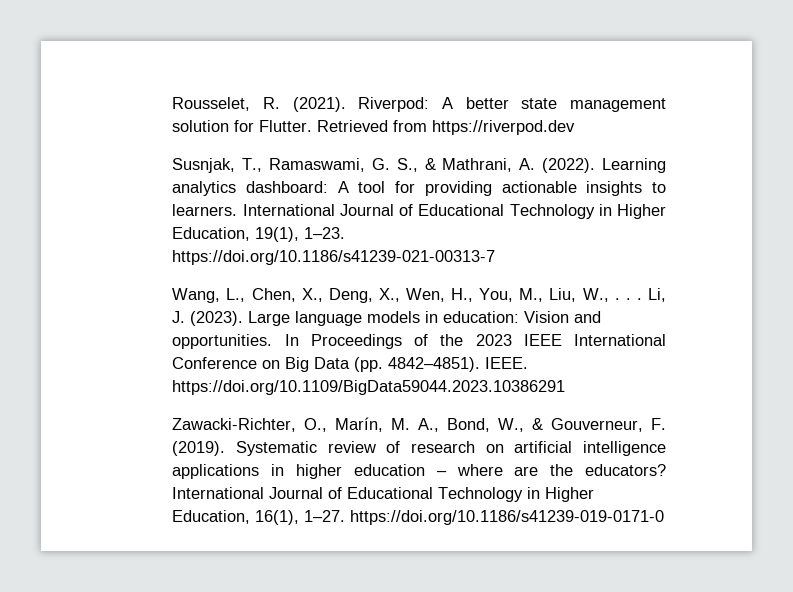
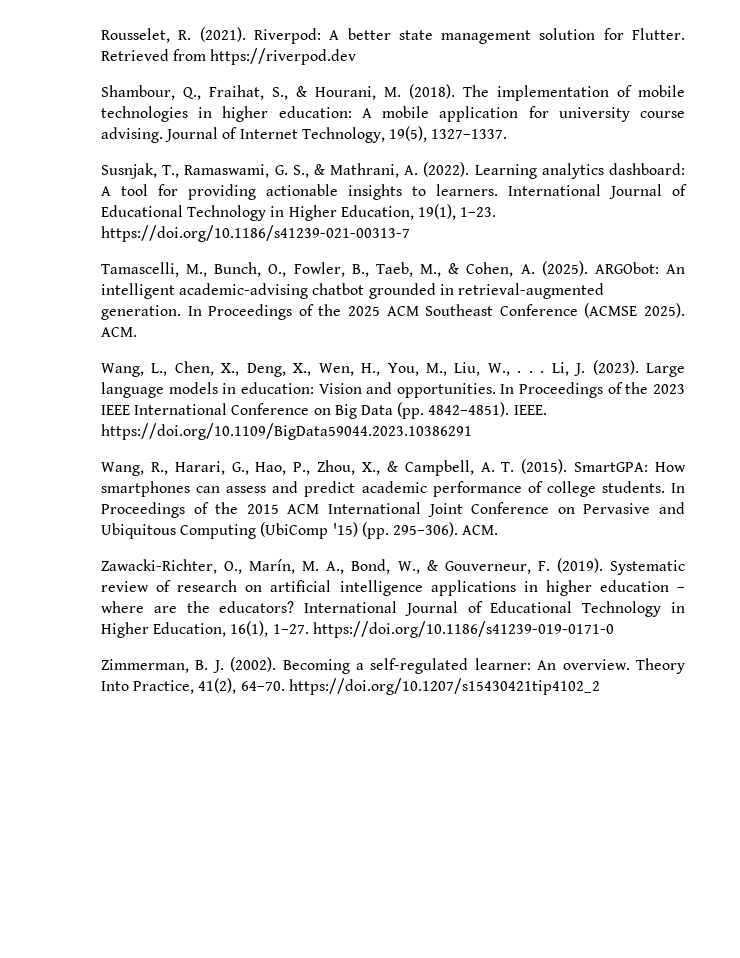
+ Shambour, Q., Fraihat, S., & Hourani, M. (2018). The implementation of mobile technologies in higher education: A mobile application for university course advising. Journal of Internet Technology, 19(5), 1327–1337.
+ Tamascelli, M., Bunch, O., Fowler, B., Taeb, M., & Cohen, A. (2025). ARGObot: An intelligent academic-advising chatbot grounded in retrieval-augmented generation. In Proceedings of the 2025 ACM Southeast Conference (ACMSE 2025). ACM.
+ Wang, R., Harari, G., Hao, P., Zhou, X., & Campbell, A. T. (2015). SmartGPA: How smartphones can assess and predict academic performance of college students. In Proceedings of the 2015 ACM International Joint Conference on Pervasive and Ubiquitous Computing (UbiComp '15) (pp. 295–306). ACM.
+ Zimmerman, B. J. (2002). Becoming a self-regulated learner: An overview. Theory Into Practice, 41(2), 64–70. https://doi.org/10.1207/s15430421tip4102_2

